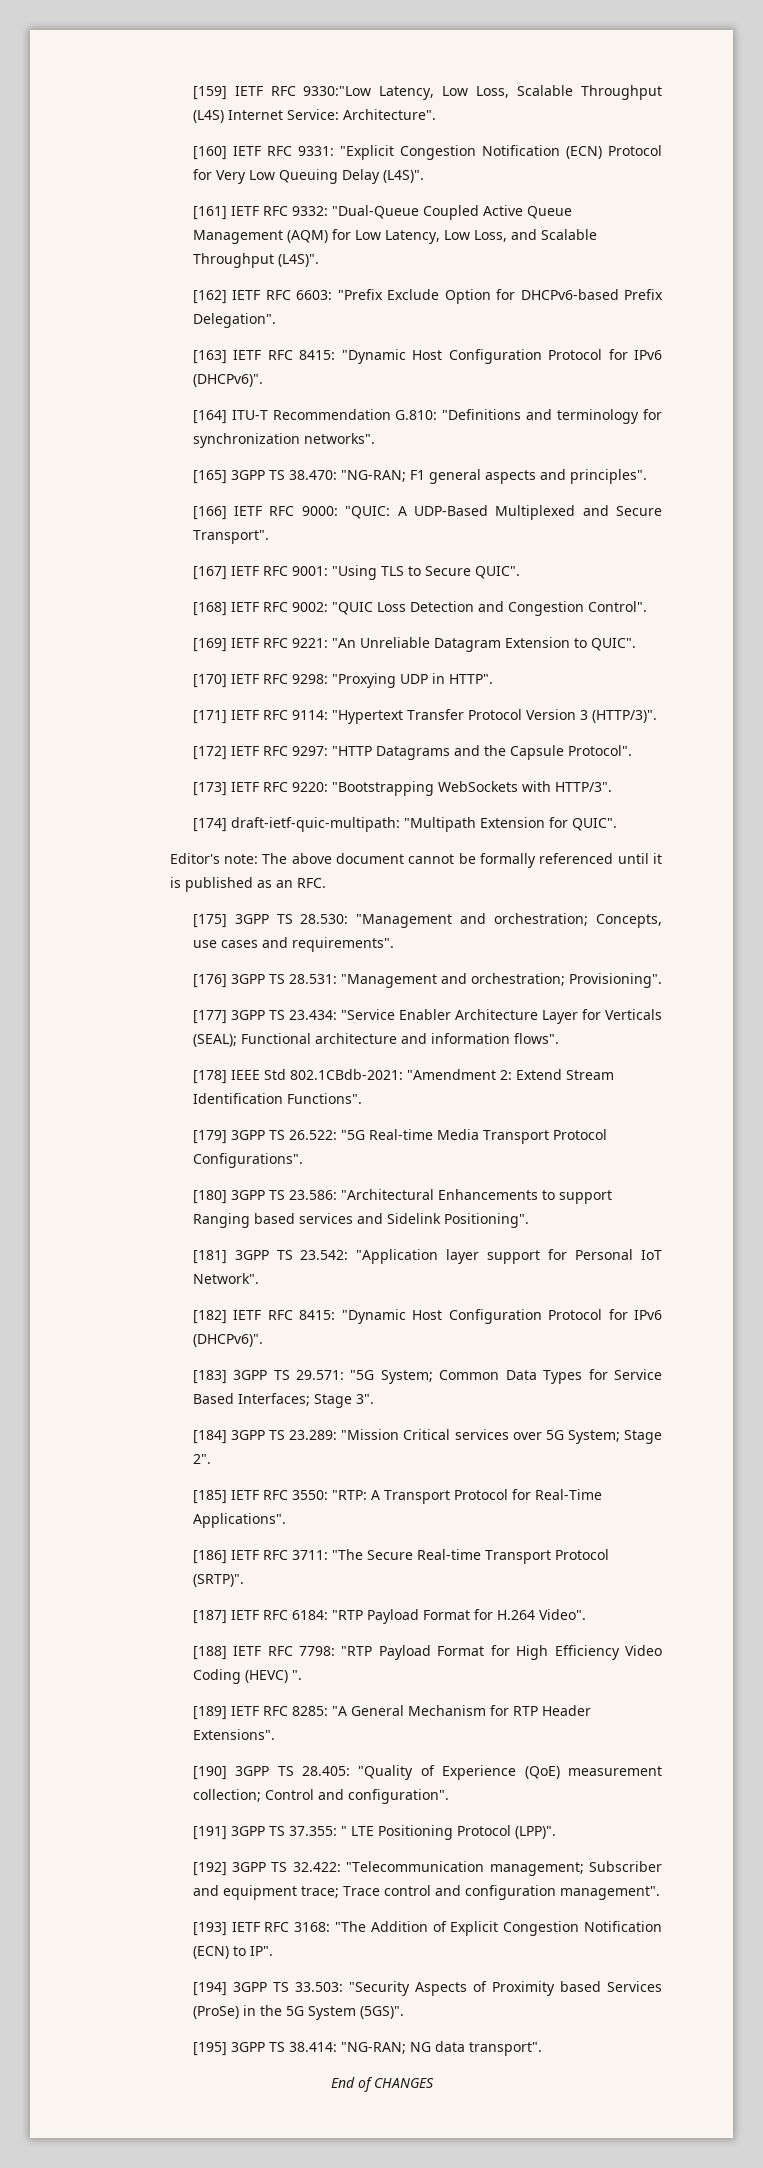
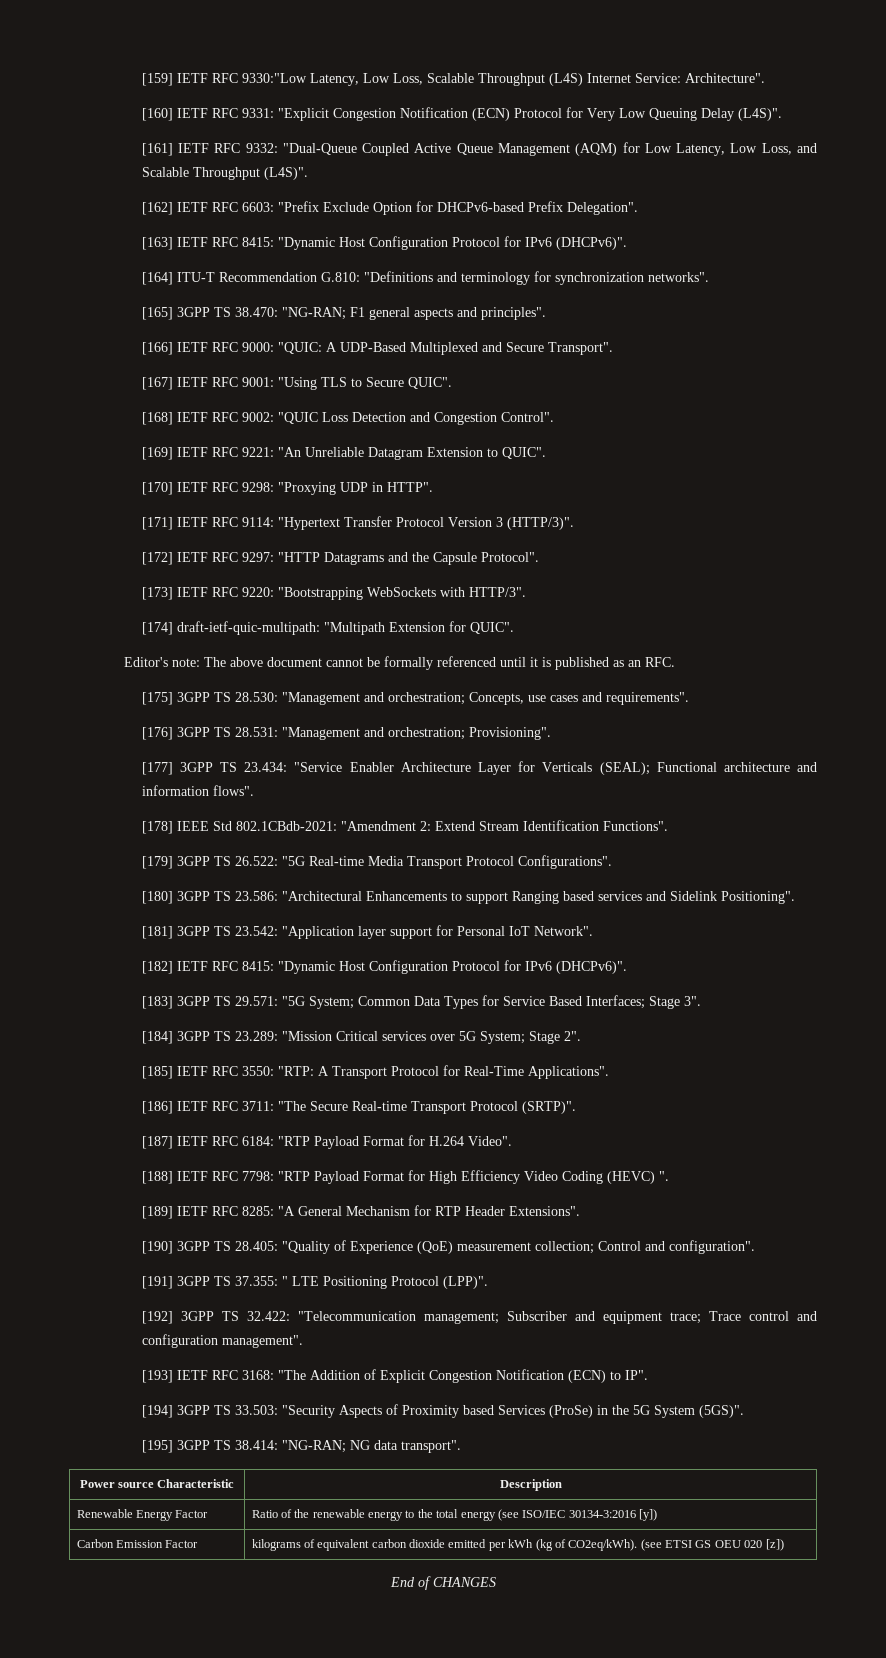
+ Power source Characteristic | Description
+ Renewable Energy Factor | Ratio of the renewable energy to the total energy (see ISO/IEC 30134-3:2016 [y])
+ Carbon Emission Factor | kilograms of equivalent carbon dioxide emitted per kWh (kg of CO2eq/kWh). (see ETSI GS OEU 020 [z])

